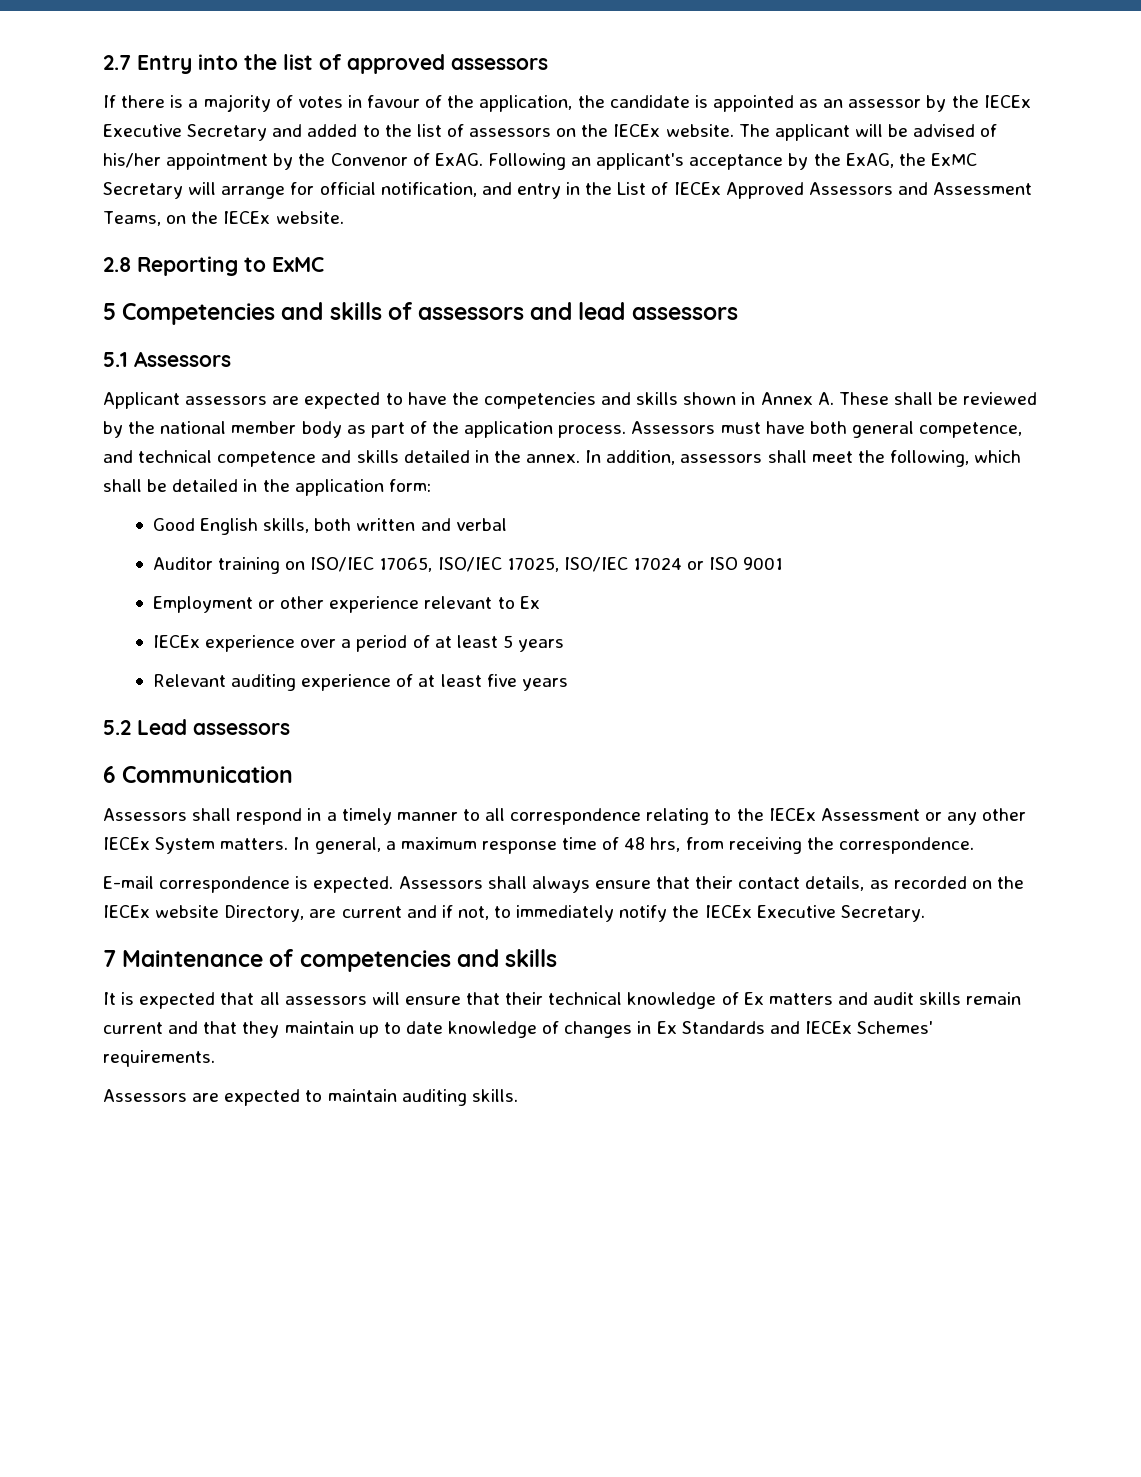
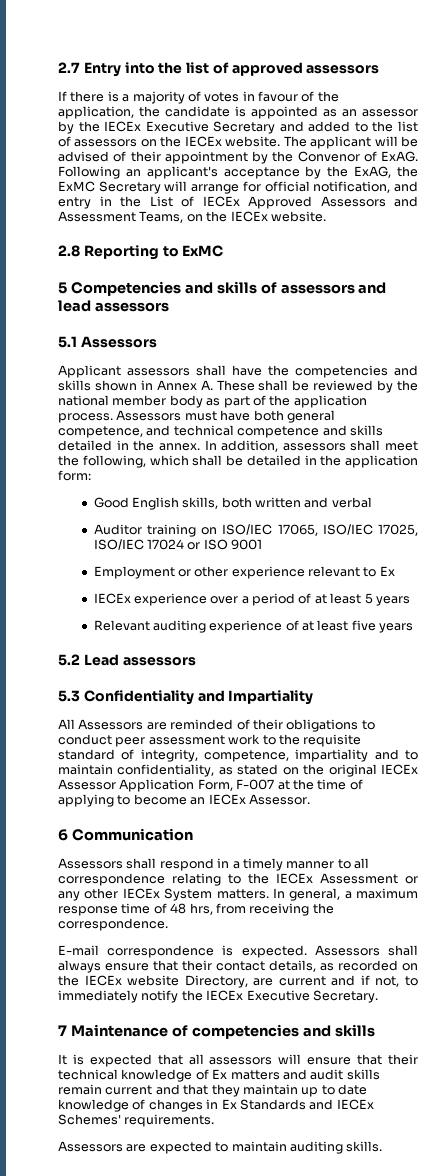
- The applicant will be advised of his/her appointment by the Convenor of ExAG.
+ The applicant will be advised of their appointment by the Convenor of ExAG.
- Applicant assessors are expected to have the competencies and skills shown in Annex A. These shall be reviewed by the national member body as part of the application process.
+ Applicant assessors shall have the competencies and skills shown in Annex A. These shall be reviewed by the national member body as part of the application process.
+ 5.3 Confidentiality and Impartiality
+ All Assessors are reminded of their obligations to conduct peer assessment work to the requisite standard of integrity, competence, impartiality and to maintain confidentiality, as stated on the original IECEx Assessor Application Form, F-007 at the time of applying to become an IECEx Assessor.

